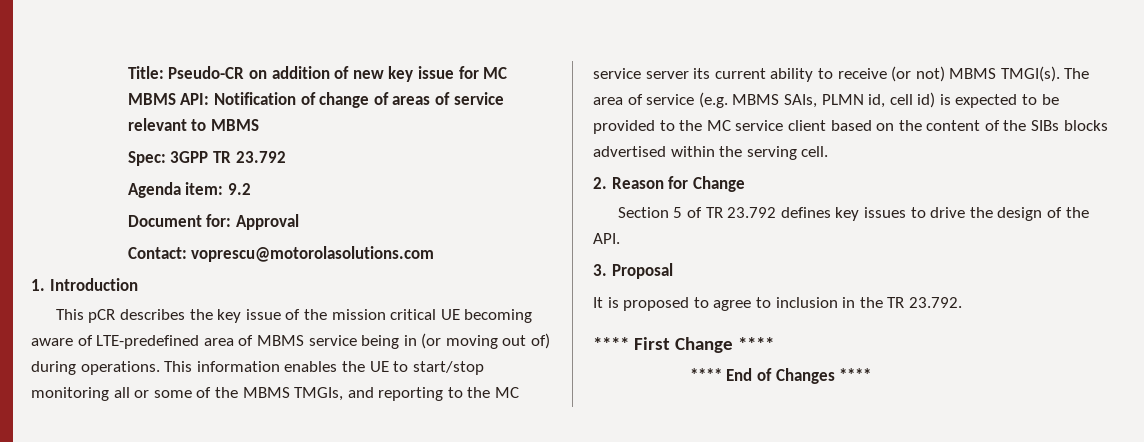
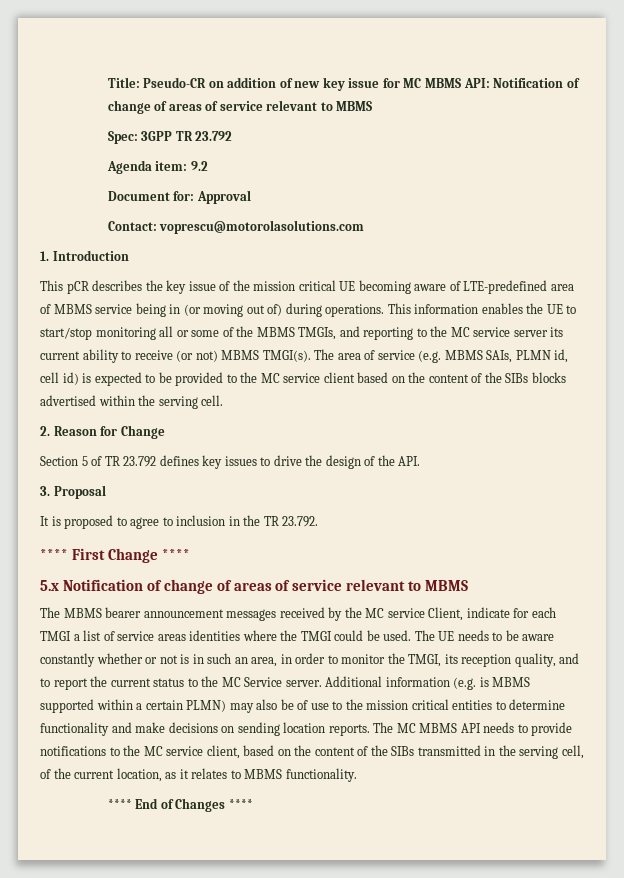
+ 5.x Notification of change of areas of service relevant to MBMS
+ The MBMS bearer announcement messages received by the MC service Client, indicate for each TMGI a list of service areas identities where the TMGI could be used. The UE needs to be aware constantly whether or not is in such an area, in order to monitor the TMGI, its reception quality, and to report the current status to the MC Service server. Additional information (e.g. is MBMS supported within a certain PLMN) may also be of use to the mission critical entities to determine functionality and make decisions on sending location reports. The MC MBMS API needs to provide notifications to the MC service client, based on the content of the SIBs transmitted in the serving cell, of the current location, as it relates to MBMS functionality.

